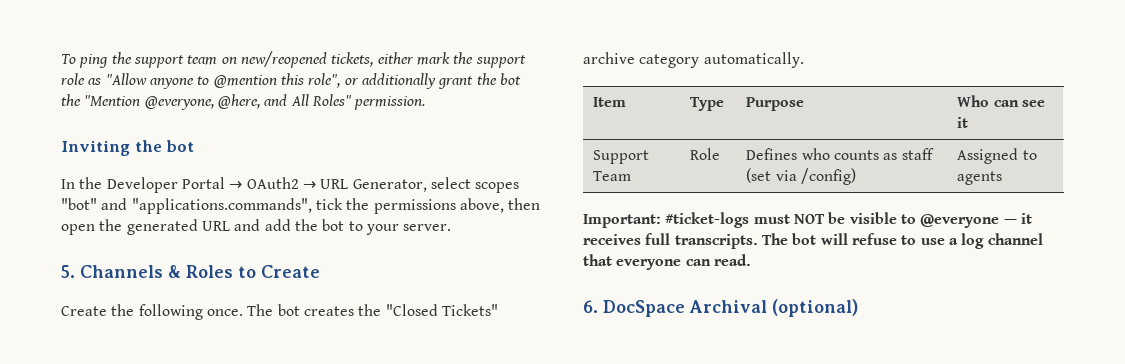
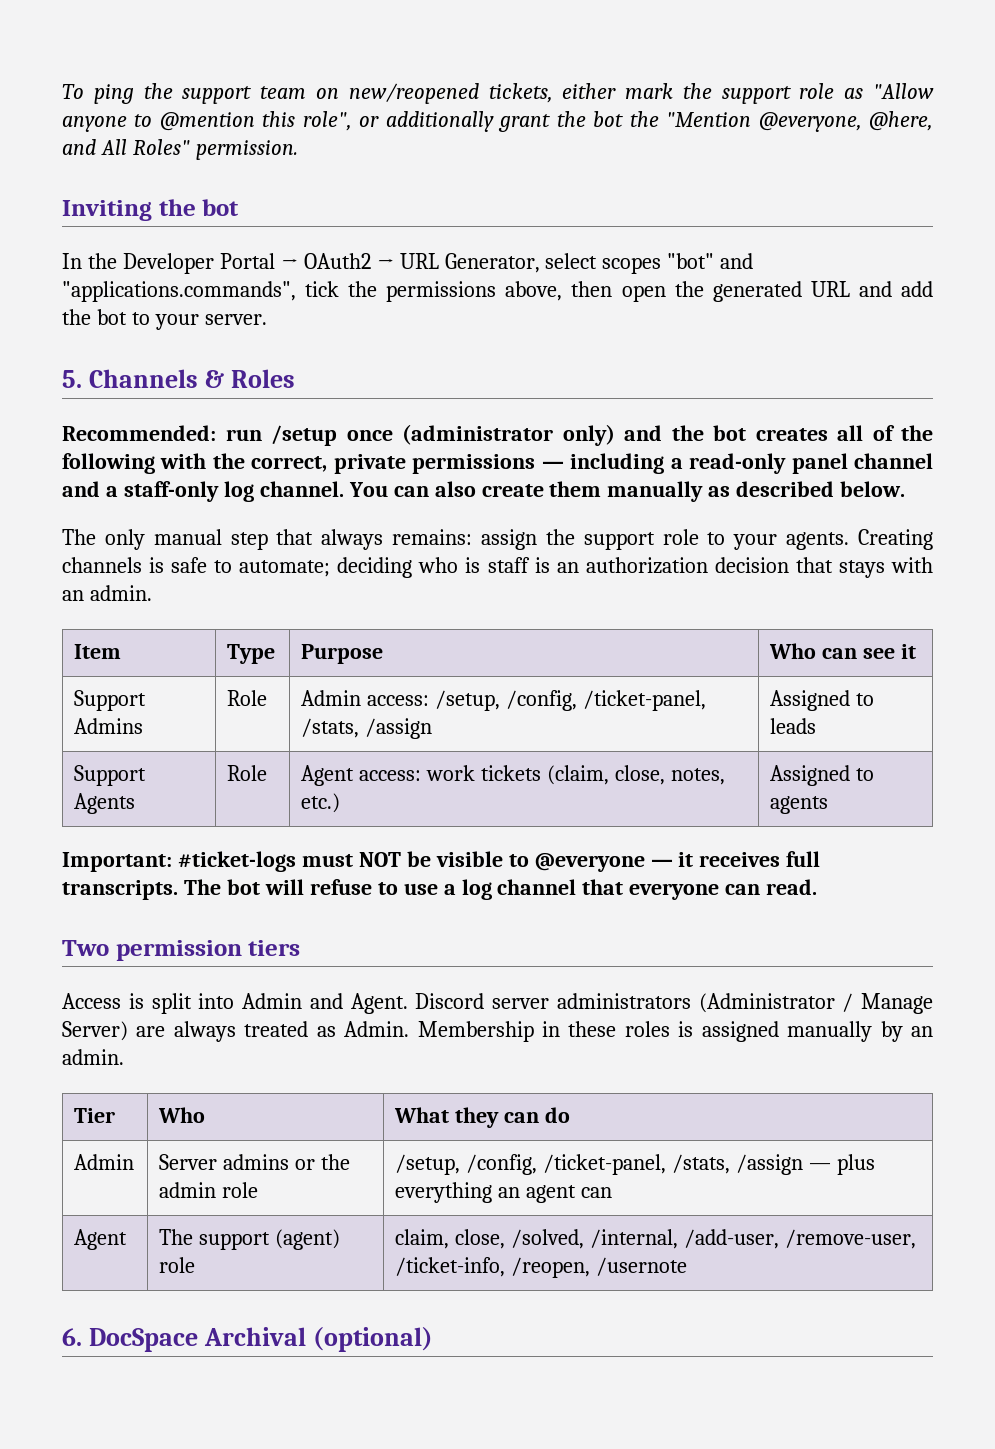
- 5. Channels & Roles to Create
- Create the following once. The bot creates the "Closed Tickets" archive category automatically.
+ 5. Channels & Roles
+ Recommended: run /setup once (administrator only) and the bot creates all of the following with the correct, private permissions — including a read-only panel channel and a staff-only log channel. You can also create them manually as described below.
+ The only manual step that always remains: assign the support role to your agents. Creating channels is safe to automate; deciding who is staff is an authorization decision that stays with an admin.
- Support Team | Role | Defines who counts as staff (set via /config) | Assigned to agents
+ Support Admins | Role | Admin access: /setup, /config, /ticket-panel, /stats, /assign | Assigned to leads
+ Support Agents | Role | Agent access: work tickets (claim, close, notes, etc.) | Assigned to agents
+ Two permission tiers
+ Access is split into Admin and Agent. Discord server administrators (Administrator / Manage Server) are always treated as Admin. Membership in these roles is assigned manually by an admin.
+ Tier | Who | What they can do
+ Admin | Server admins or the admin role | /setup, /config, /ticket-panel, /stats, /assign — plus everything an agent can
+ Agent | The support (agent) role | claim, close, /solved, /internal, /add-user, /remove-user, /ticket-info, /reopen, /usernote

